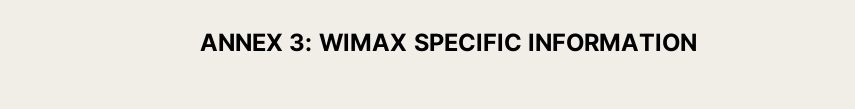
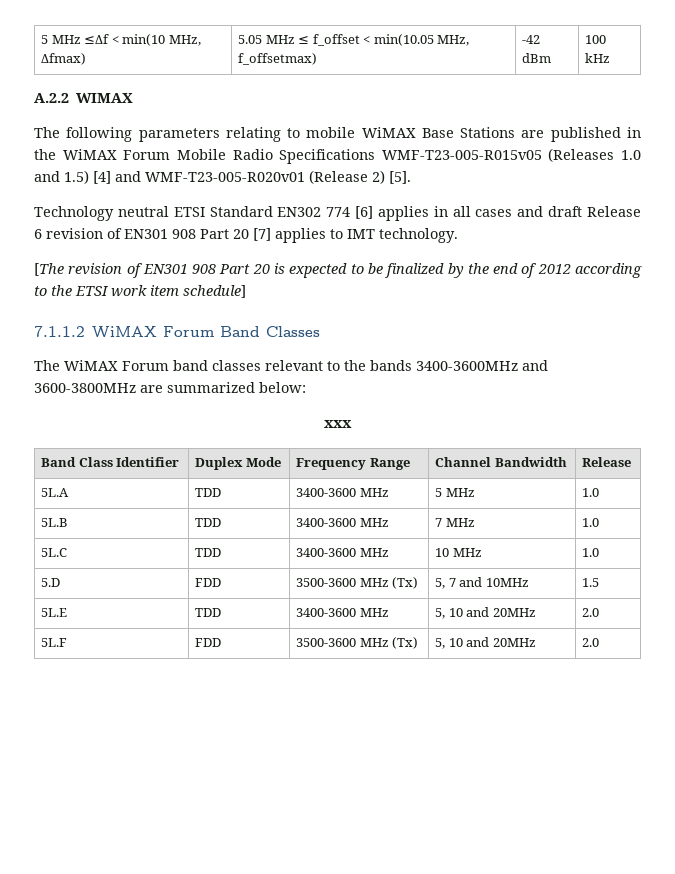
- ANNEX 3: WIMAX SPECIFIC INFORMATION
+ 5 MHz ≤Δf < min(10 MHz, Δfmax) | 5.05 MHz ≤ f_offset < min(10.05 MHz, f_offsetmax) | -42 dBm | 100 kHz
+ A.2.2 WIMAX
+ The following parameters relating to mobile WiMAX Base Stations are published in the WiMAX Forum Mobile Radio Specifications WMF-T23-005-R015v05 (Releases 1.0 and 1.5) [4] and WMF-T23-005-R020v01 (Release 2) [5].
+ Technology neutral ETSI Standard EN302 774 [6] applies in all cases and draft Release 6 revision of EN301 908 Part 20 [7] applies to IMT technology.
+ [The revision of EN301 908 Part 20 is expected to be finalized by the end of 2012 according to the ETSI work item schedule]
+ 7.1.1.2 WiMAX Forum Band Classes
+ The WiMAX Forum band classes relevant to the bands 3400-3600MHz and 3600-3800MHz are summarized below:
+ xxx
+ Band Class Identifier | Duplex Mode | Frequency Range | Channel Bandwidth | Release
+ 5L.A | TDD | 3400-3600 MHz | 5 MHz | 1.0
+ 5L.B | TDD | 3400-3600 MHz | 7 MHz | 1.0
+ 5L.C | TDD | 3400-3600 MHz | 10 MHz | 1.0
+ 5.D | FDD | 3500-3600 MHz (Tx) | 5, 7 and 10MHz | 1.5
+ 5L.E | TDD | 3400-3600 MHz | 5, 10 and 20MHz | 2.0
+ 5L.F | FDD | 3500-3600 MHz (Tx) | 5, 10 and 20MHz | 2.0

